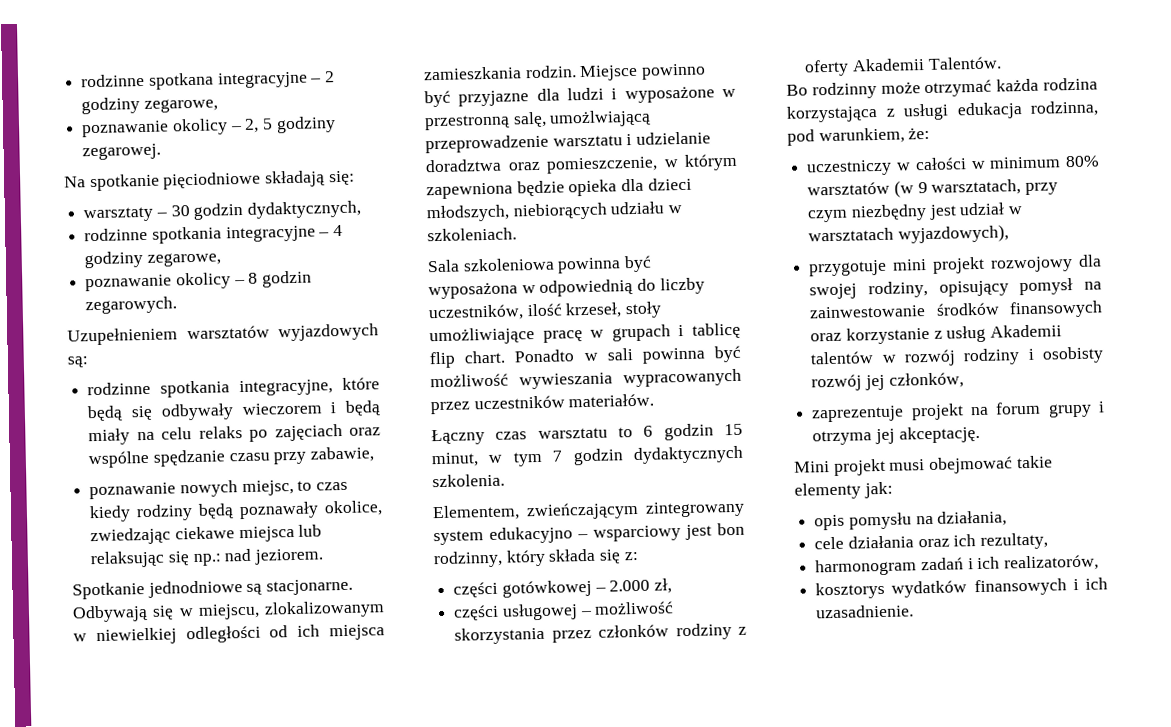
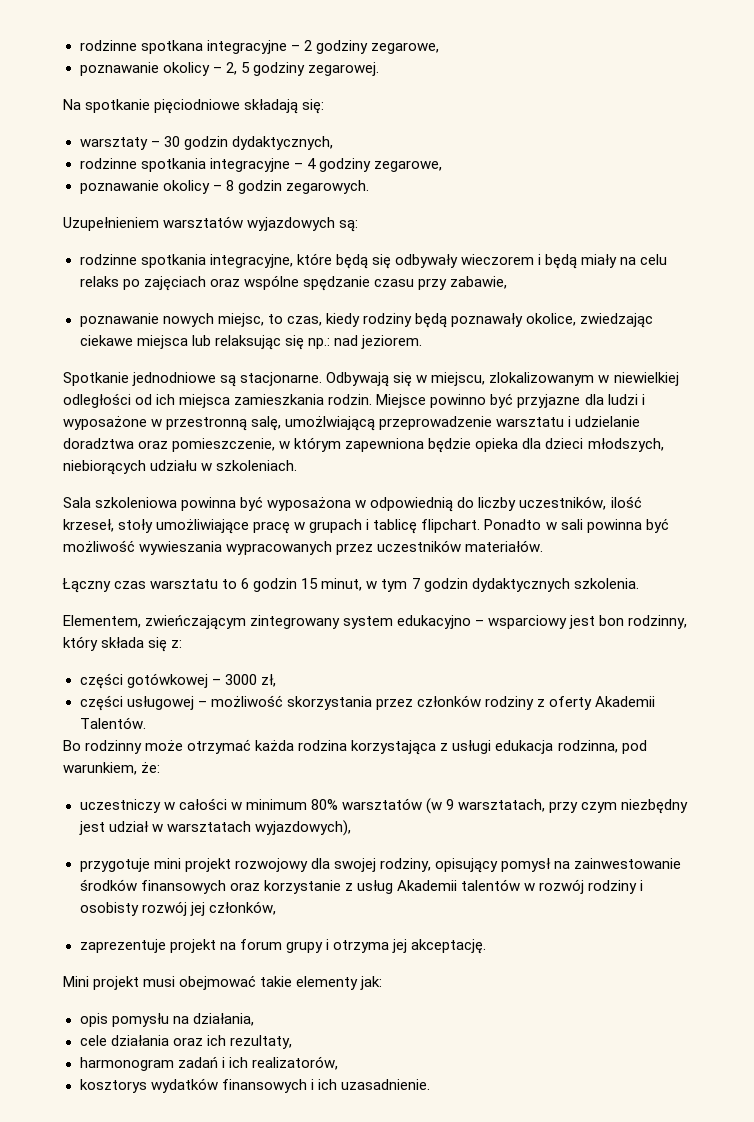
- poznawanie nowych miejsc, to czas kiedy rodziny będą poznawały okolice, zwiedzając ciekawe miejsca lub relaksując się np.: nad jeziorem.
+ poznawanie nowych miejsc, to czas, kiedy rodziny będą poznawały okolice, zwiedzając ciekawe miejsca lub relaksując się np.: nad jeziorem.
- Sala szkoleniowa powinna być wyposażona w odpowiednią do liczby uczestników, ilość krzeseł, stoły umożliwiające pracę w grupach i tablicę flip chart.
+ Sala szkoleniowa powinna być wyposażona w odpowiednią do liczby uczestników, ilość krzeseł, stoły umożliwiające pracę w grupach i tablicę flipchart.
- części gotówkowej – 2.000 zł,
+ części gotówkowej – 3000 zł,

